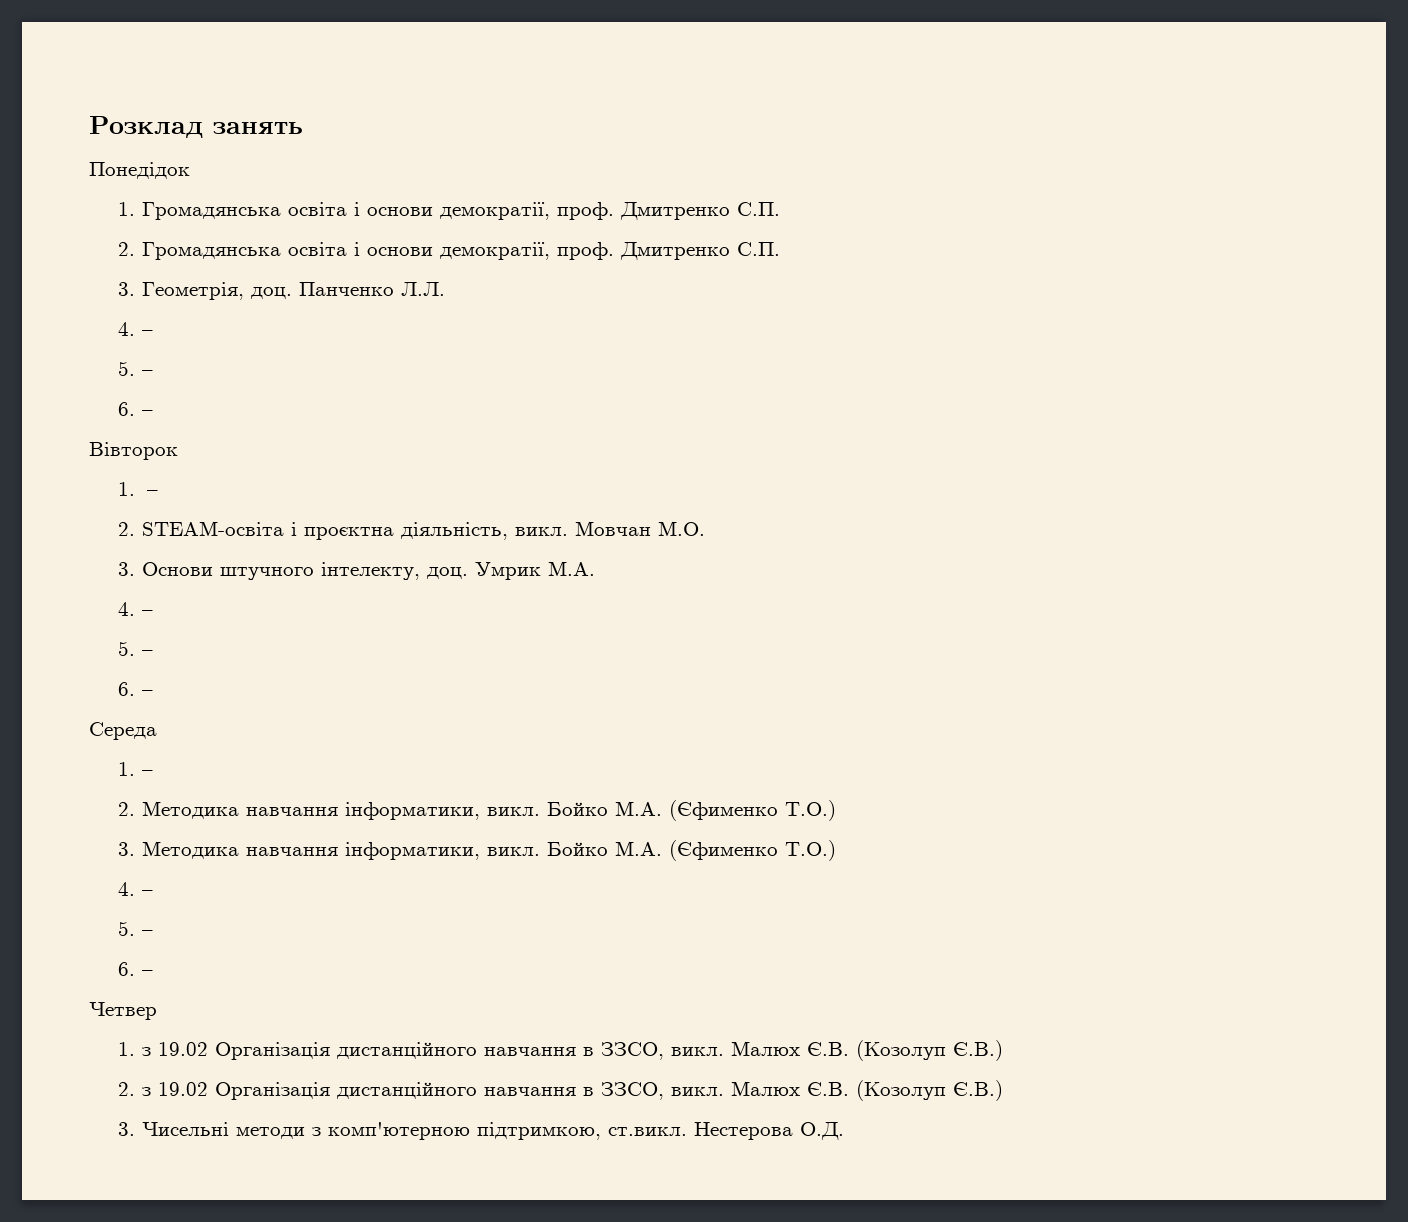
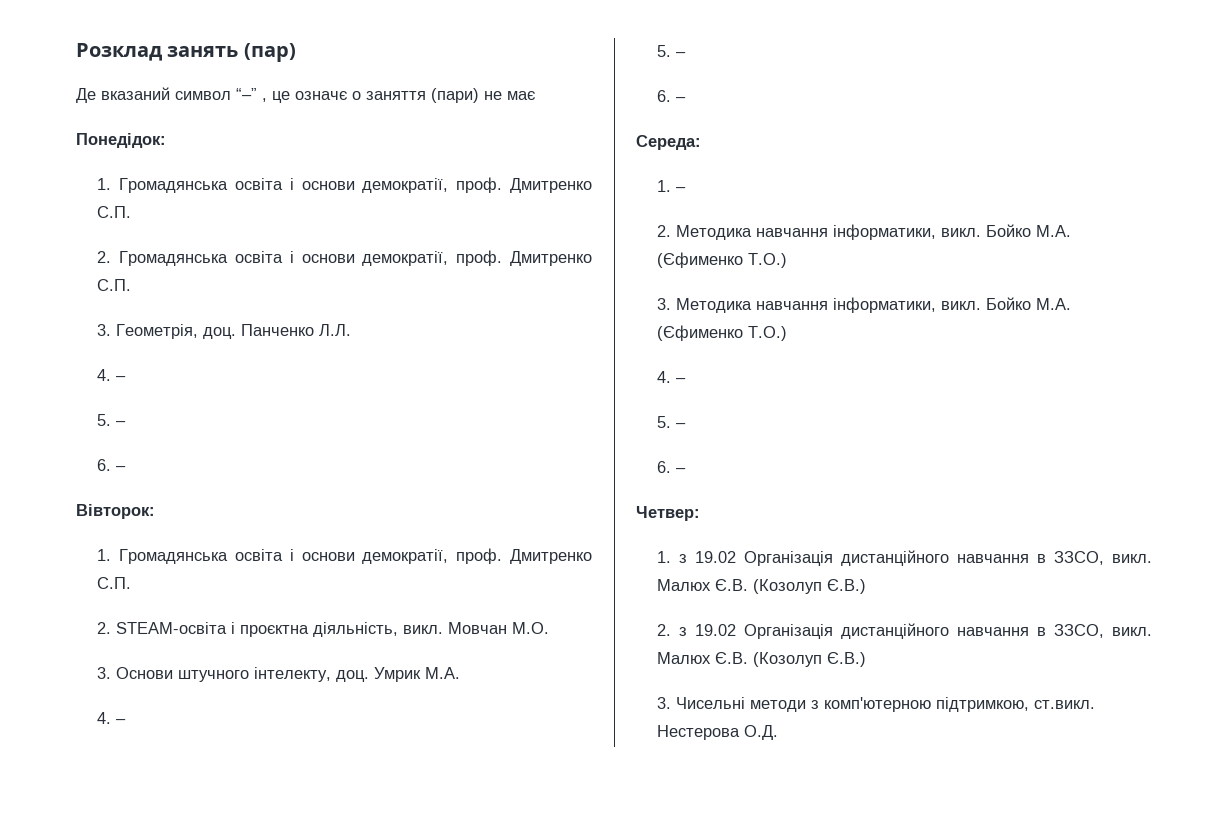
- Розклад занять
- Понедідок
+ Розклад занять (пар)
+ Де вказаний символ “–” , це означє о заняття (пари) не має
+ Понедідок:
- Вівторок
- 1. –
+ Вівторок:
+ 1. Громадянська освіта і основи демократії, проф. Дмитренко С.П.
- Середа
+ Середа:
- Четвер
+ Четвер:

